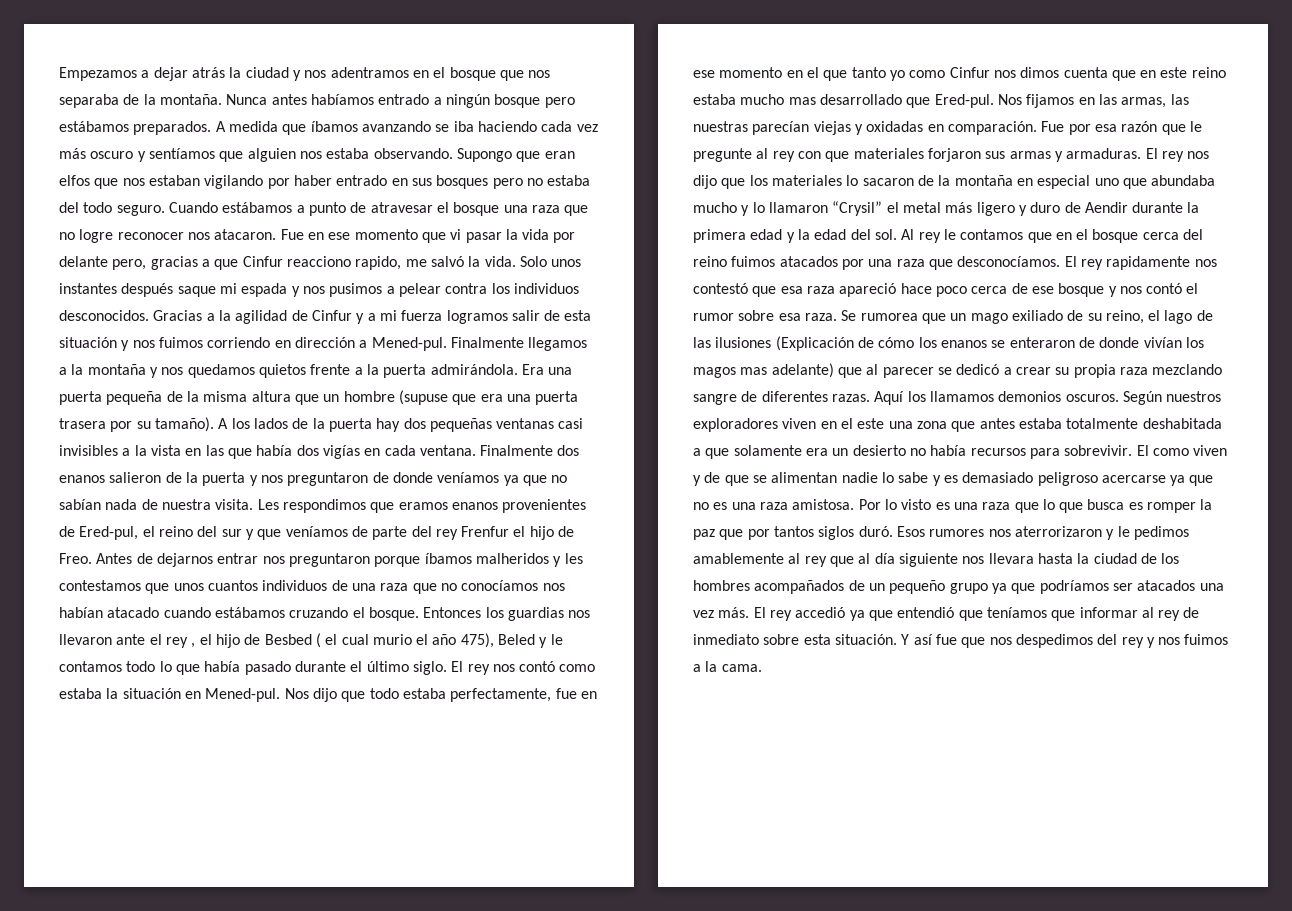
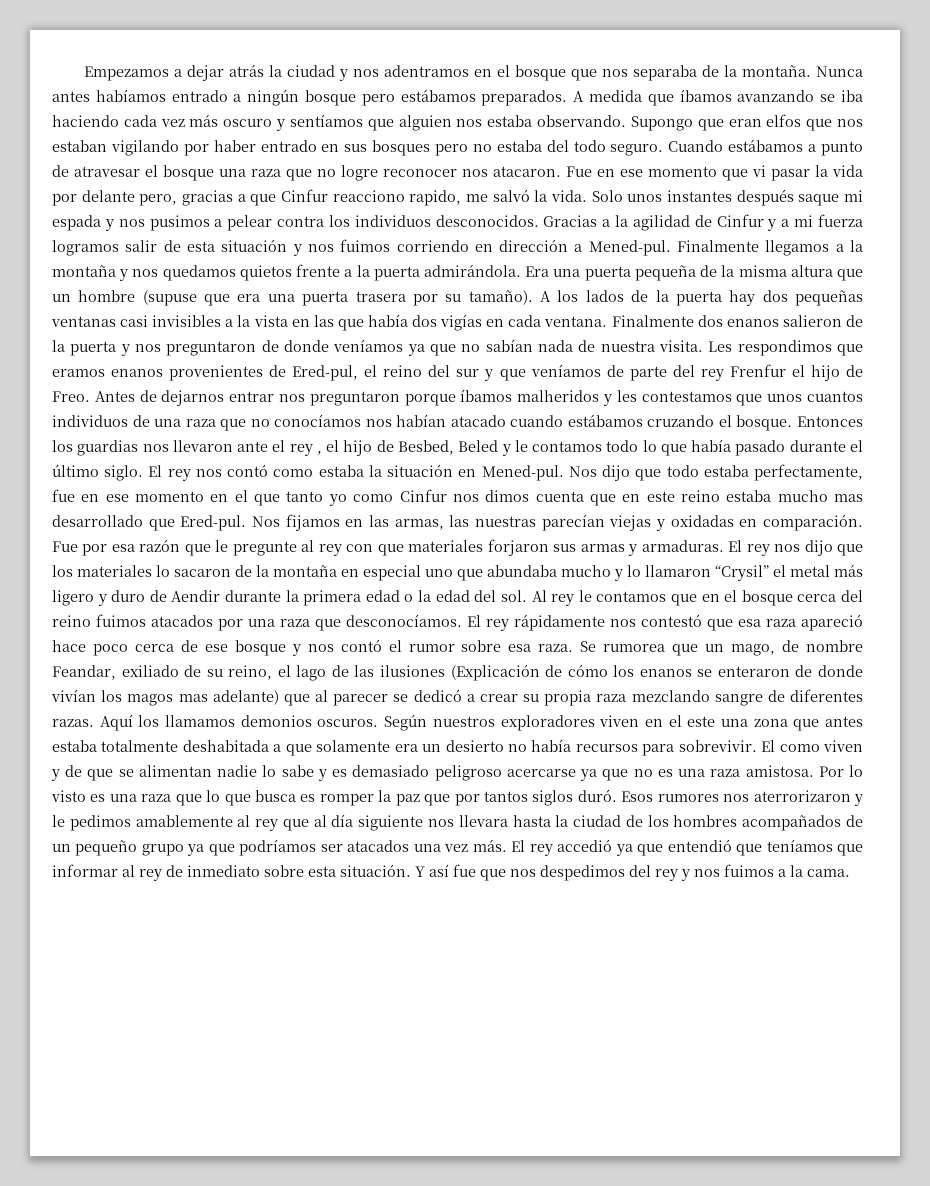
- Entonces los guardias nos llevaron ante el rey , el hijo de Besbed ( el cual murio el año 475), Beled y le contamos todo lo que había pasado durante el último siglo.
+ Entonces los guardias nos llevaron ante el rey , el hijo de Besbed, Beled y le contamos todo lo que había pasado durante el último siglo.
- El rey nos dijo que los materiales lo sacaron de la montaña en especial uno que abundaba mucho y lo llamaron “Crysil” el metal más ligero y duro de Aendir durante la primera edad y la edad del sol.
+ El rey nos dijo que los materiales lo sacaron de la montaña en especial uno que abundaba mucho y lo llamaron “Crysil” el metal más ligero y duro de Aendir durante la primera edad o la edad del sol.
- El rey rapidamente nos contestó que esa raza apareció hace poco cerca de ese bosque y nos contó el rumor sobre esa raza.
+ El rey rápidamente nos contestó que esa raza apareció hace poco cerca de ese bosque y nos contó el rumor sobre esa raza.
- Se rumorea que un mago exiliado de su reino, el lago de las ilusiones (Explicación de cómo los enanos se enteraron de donde vivían los magos mas adelante) que al parecer se dedicó a crear su propia raza mezclando sangre de diferentes razas.
+ Se rumorea que un mago, de nombre Feandar, exiliado de su reino, el lago de las ilusiones (Explicación de cómo los enanos se enteraron de donde vivían los magos mas adelante) que al parecer se dedicó a crear su propia raza mezclando sangre de diferentes razas.

